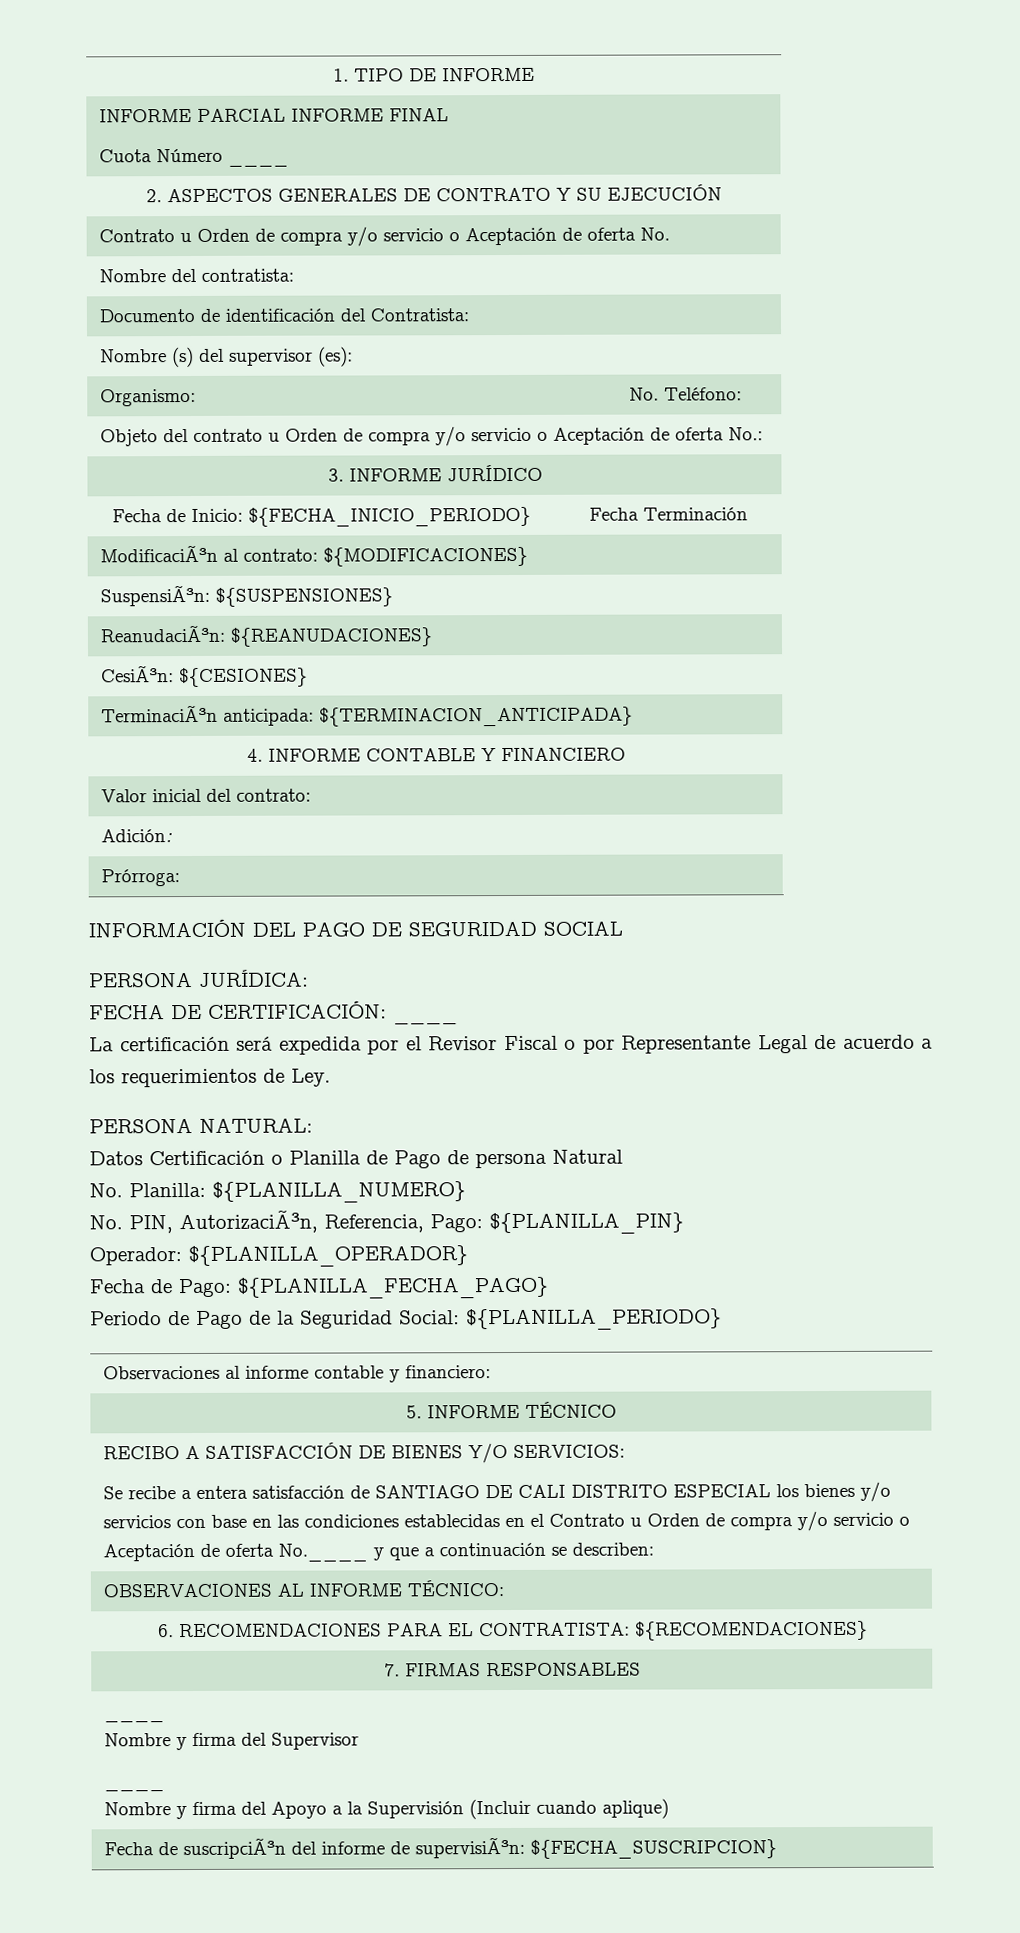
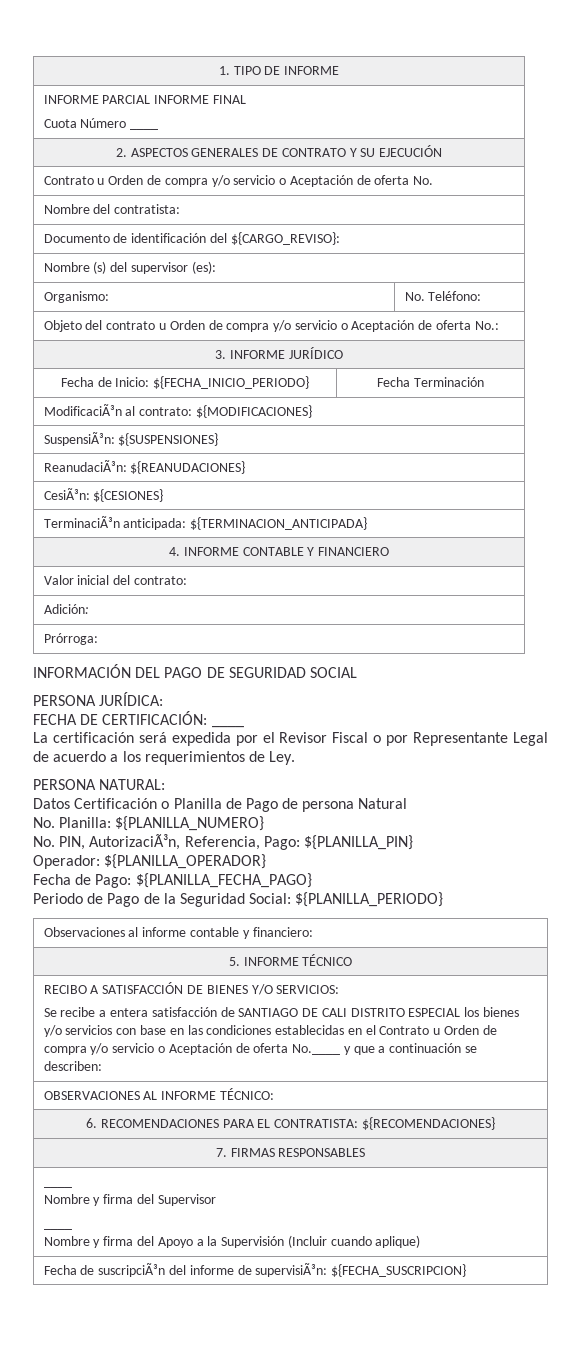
- Documento de identificación del Contratista:
+ Documento de identificación del ${CARGO_REVISO}:

